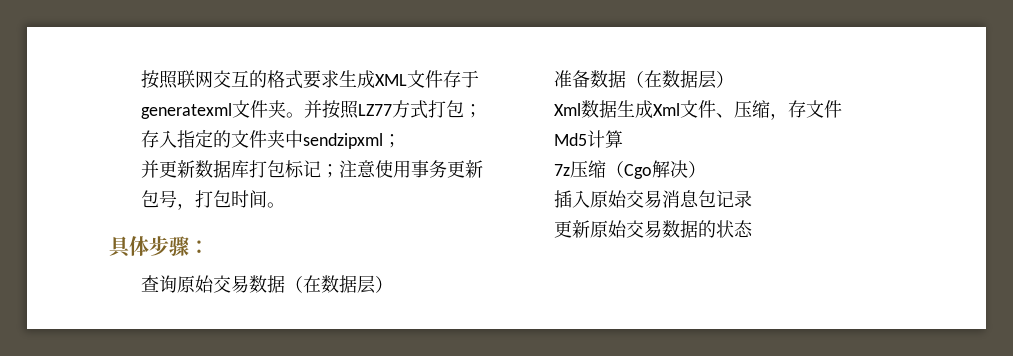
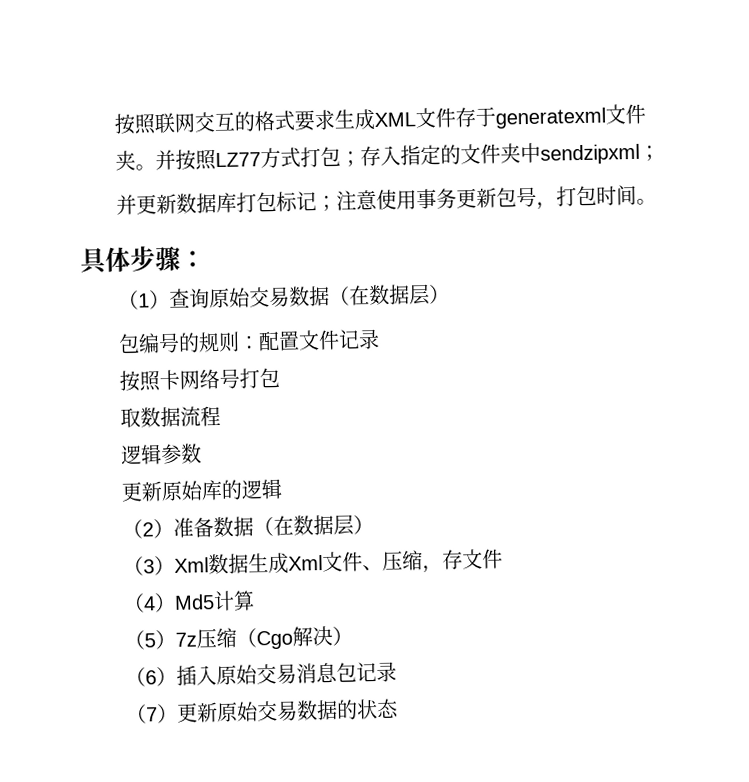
- 查询原始交易数据（在数据层）
+ （1）查询原始交易数据（在数据层）
- 准备数据（在数据层）
+ 包编号的规则：配置文件记录
+ 按照卡网络号打包
+ 取数据流程
+ 逻辑参数
+ 更新原始库的逻辑
+ （2）准备数据（在数据层）
- Xml数据生成Xml文件、压缩，存文件
+ （3）Xml数据生成Xml文件、压缩，存文件
- Md5计算
+ （4）Md5计算
- 7z压缩（Cgo解决）
+ （5）7z压缩（Cgo解决）
- 插入原始交易消息包记录
+ （6）插入原始交易消息包记录
- 更新原始交易数据的状态
+ （7）更新原始交易数据的状态

